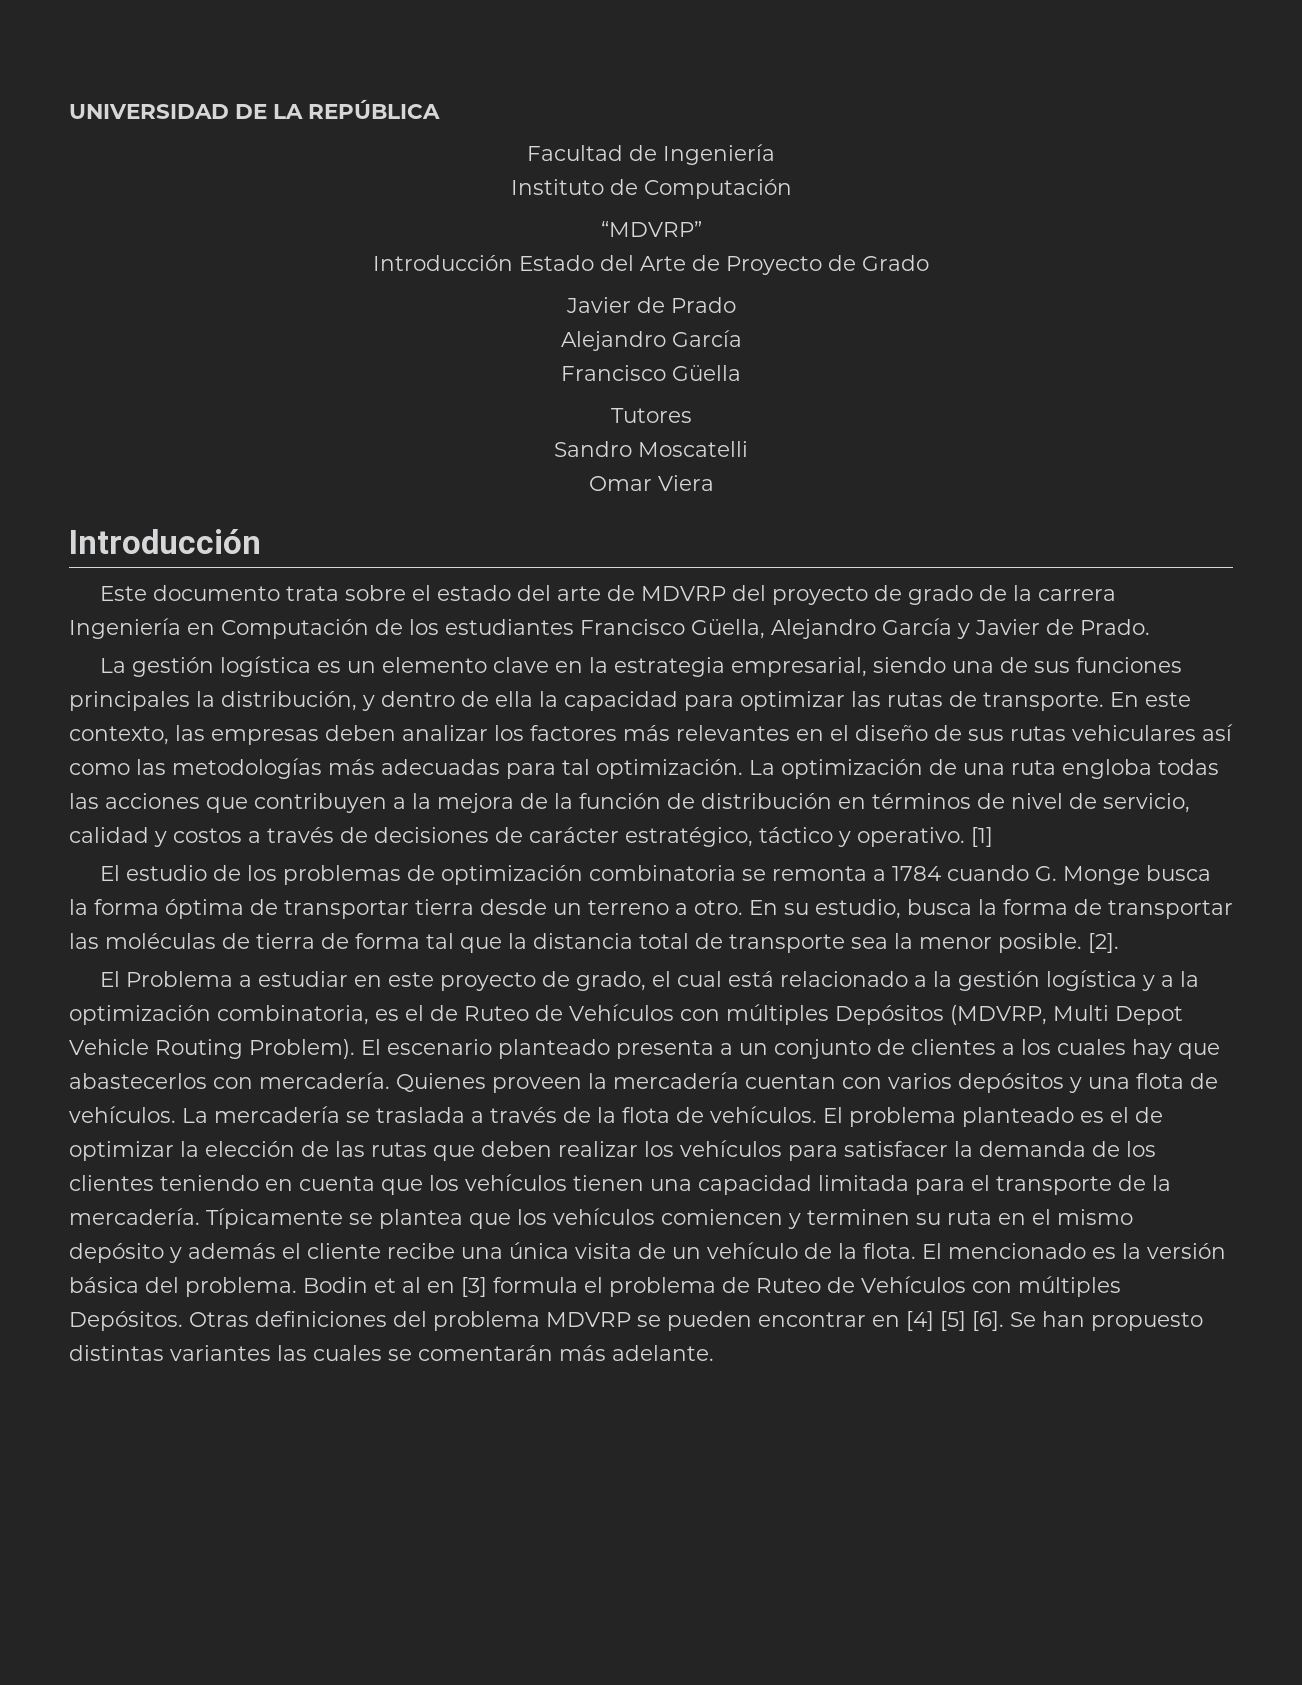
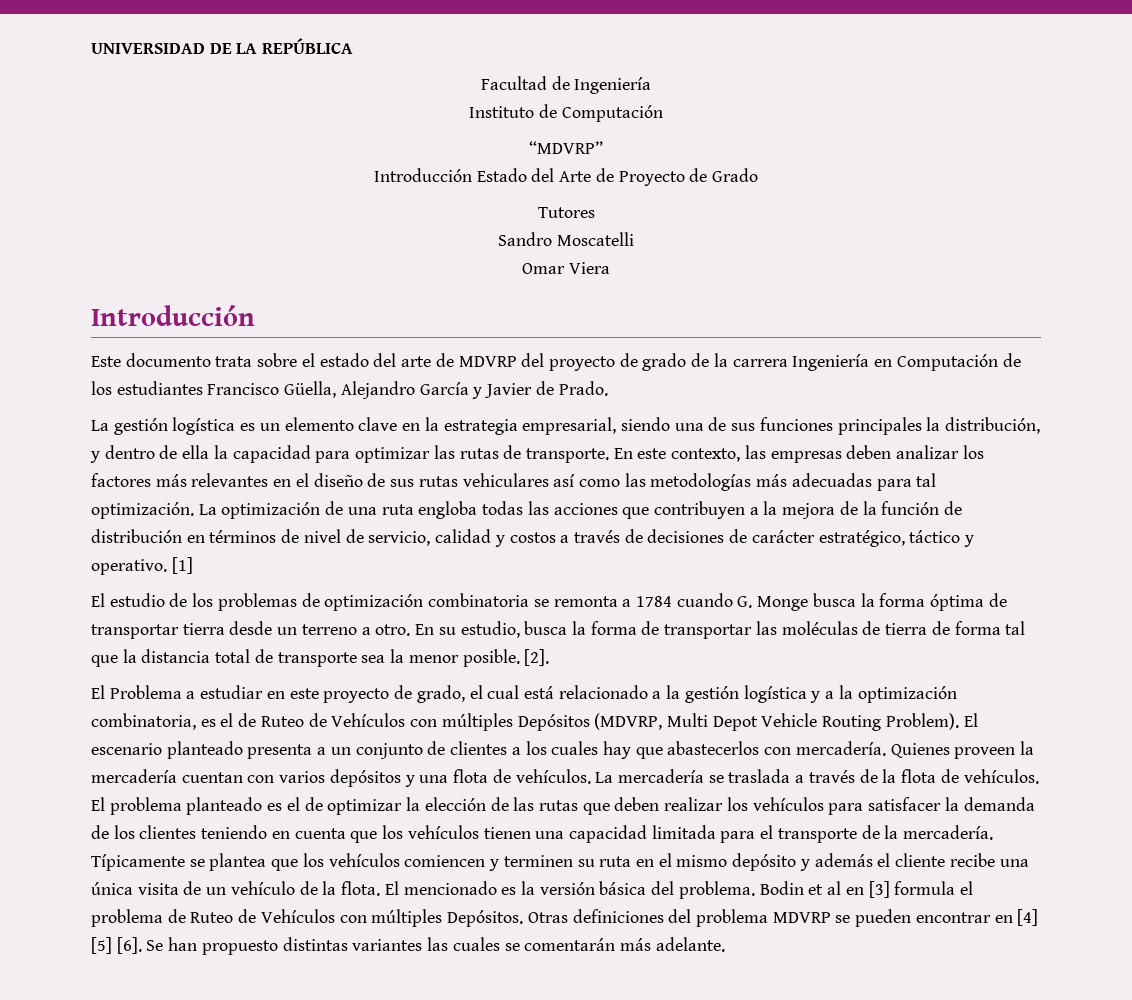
- Javier de Prado
- Alejandro García
- Francisco Güella

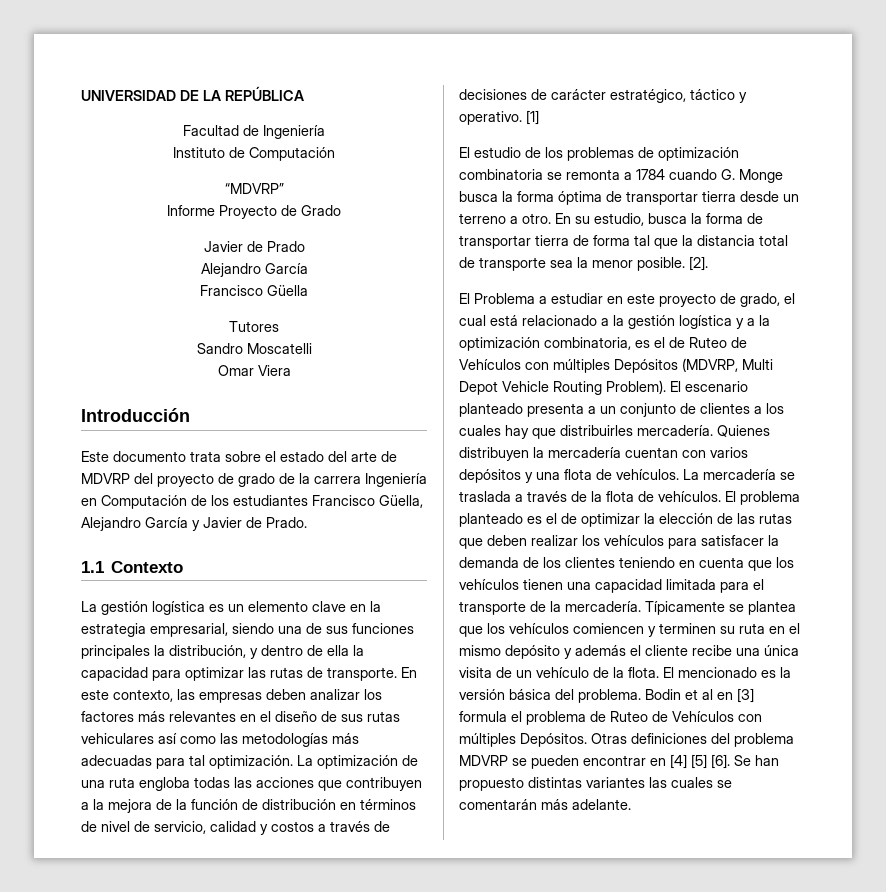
- Introducción Estado del Arte de Proyecto de Grado
+ Informe Proyecto de Grado
+ Javier de Prado
+ Alejandro García
+ Francisco Güella
+ 1.1 Contexto
- En su estudio, busca la forma de transportar las moléculas de tierra de forma tal que la distancia total de transporte sea la menor posible.
+ En su estudio, busca la forma de transportar tierra de forma tal que la distancia total de transporte sea la menor posible.
- El escenario planteado presenta a un conjunto de clientes a los cuales hay que abastecerlos con mercadería.
+ El escenario planteado presenta a un conjunto de clientes a los cuales hay que distribuirles mercadería.
- Quienes proveen la mercadería cuentan con varios depósitos y una flota de vehículos.
+ Quienes distribuyen la mercadería cuentan con varios depósitos y una flota de vehículos.

